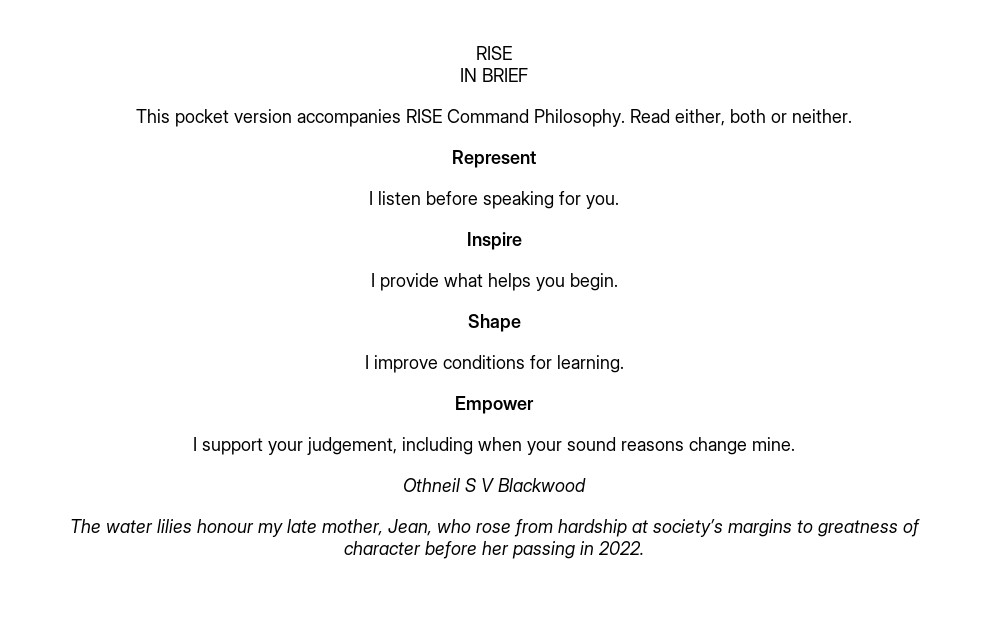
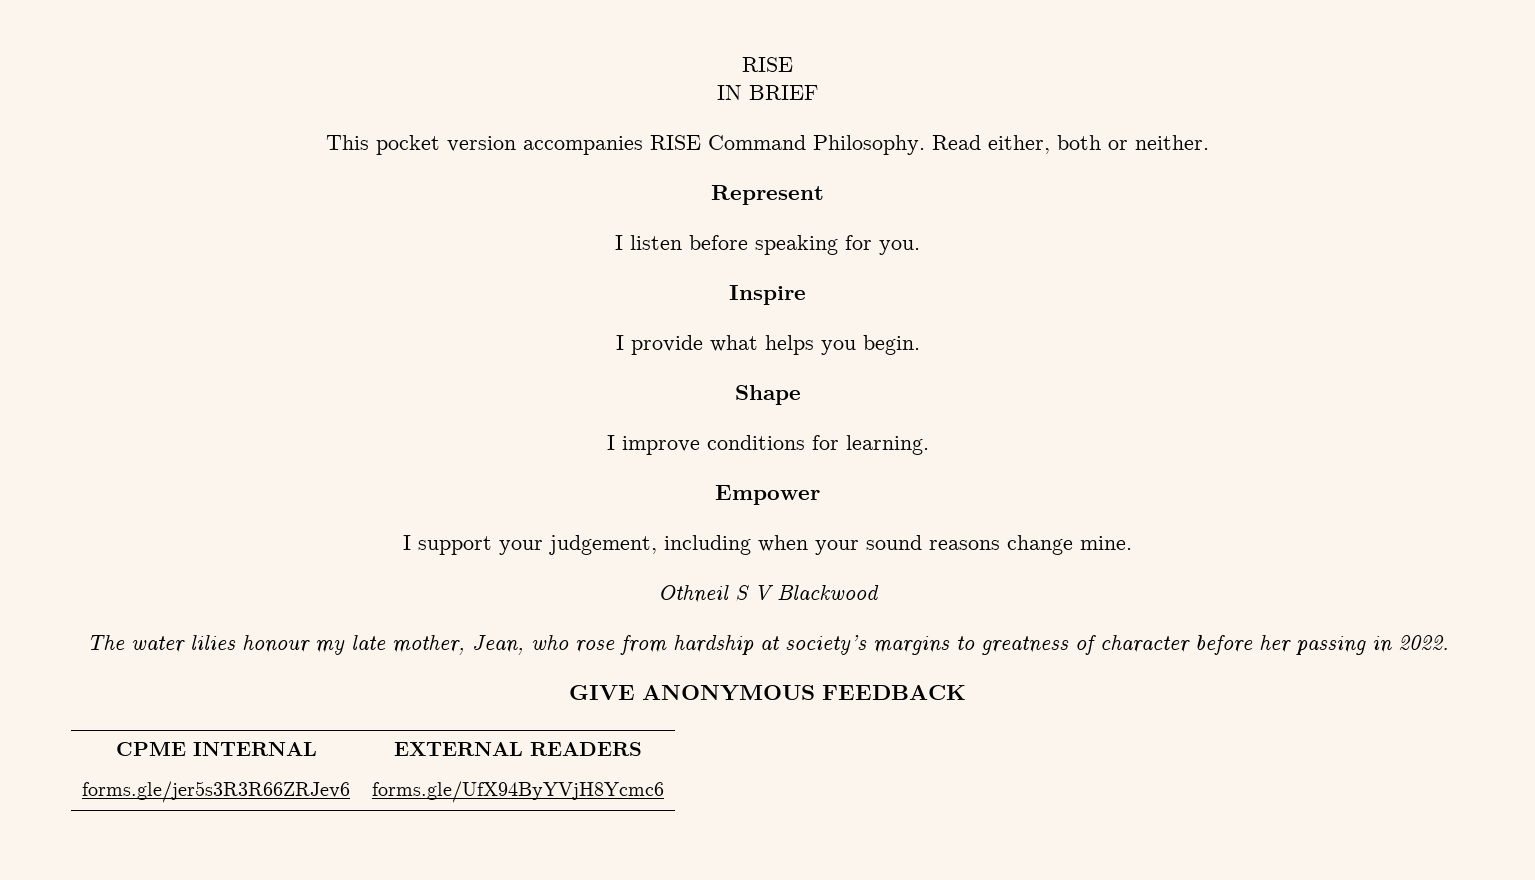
+ GIVE ANONYMOUS FEEDBACK
+ CPME INTERNAL
+ forms.gle/jer5s3R3R66ZRJev6 | EXTERNAL READERS
+ forms.gle/UfX94ByYVjH8Ycmc6

